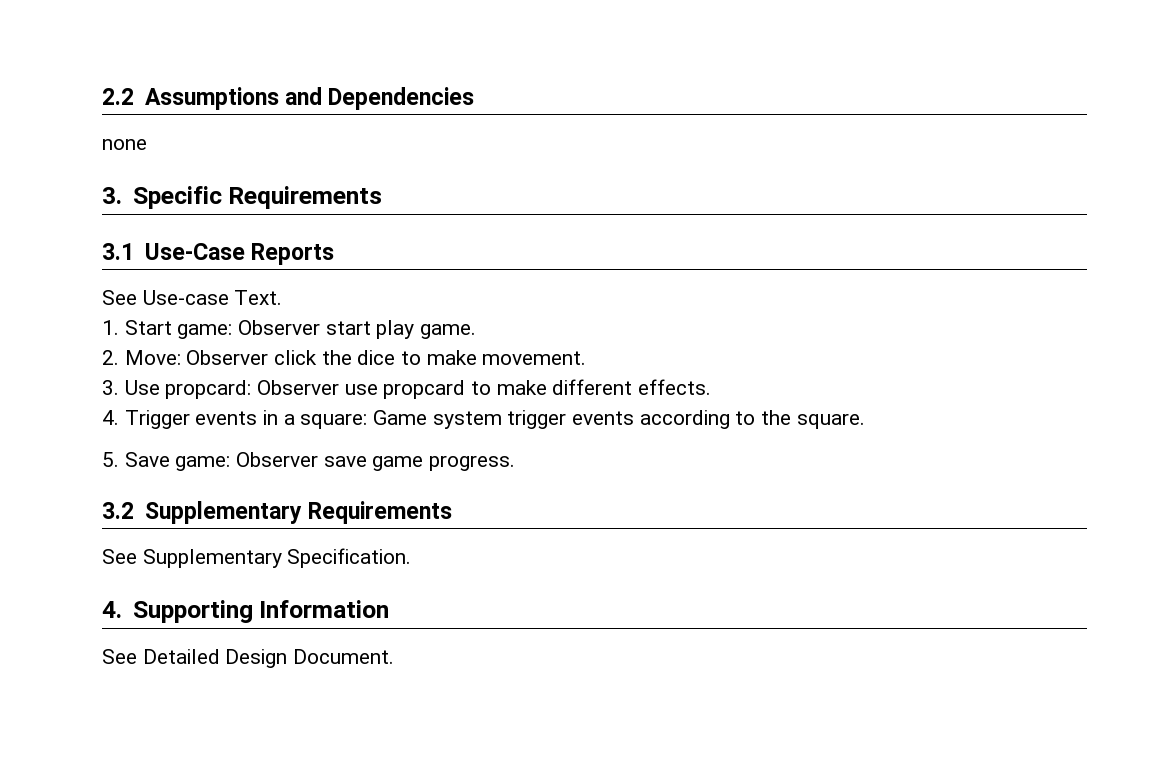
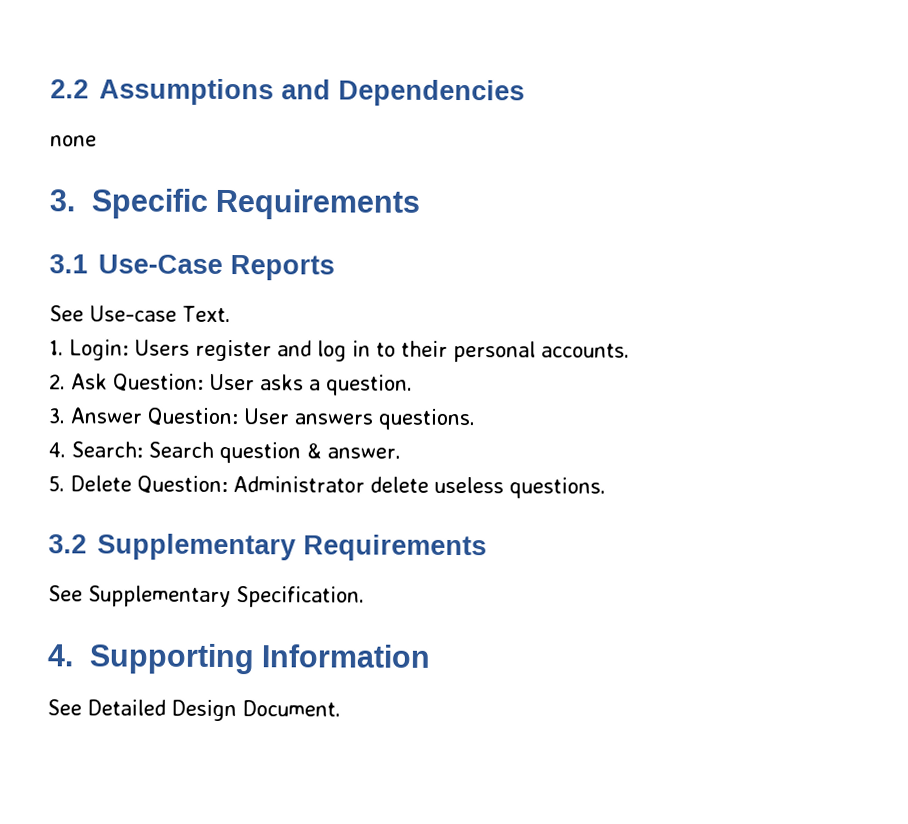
- 1. Start game: Observer start play game.
- 2. Move: Observer click the dice to make movement.
- 3. Use propcard: Observer use propcard to make different effects.
- 4. Trigger events in a square: Game system trigger events according to the square.
- 5. Save game: Observer save game progress.
+ 1. Login: Users register and log in to their personal accounts.
+ 2. Ask Question: User asks a question.
+ 3. Answer Question: User answers questions.
+ 4. Search: Search question & answer.
+ 5. Delete Question: Administrator delete useless questions.

